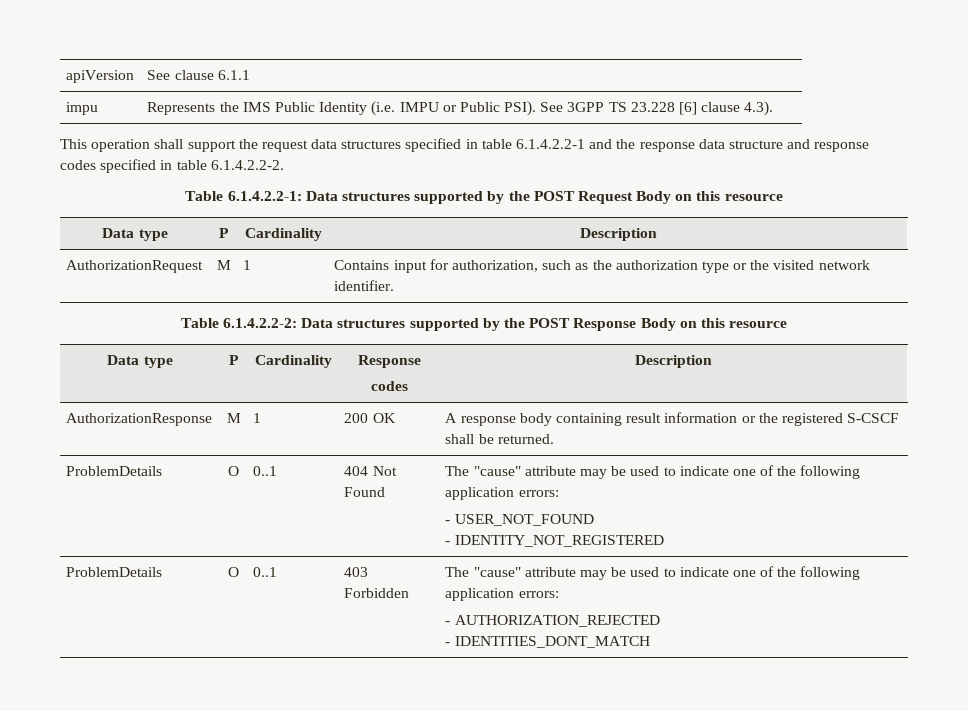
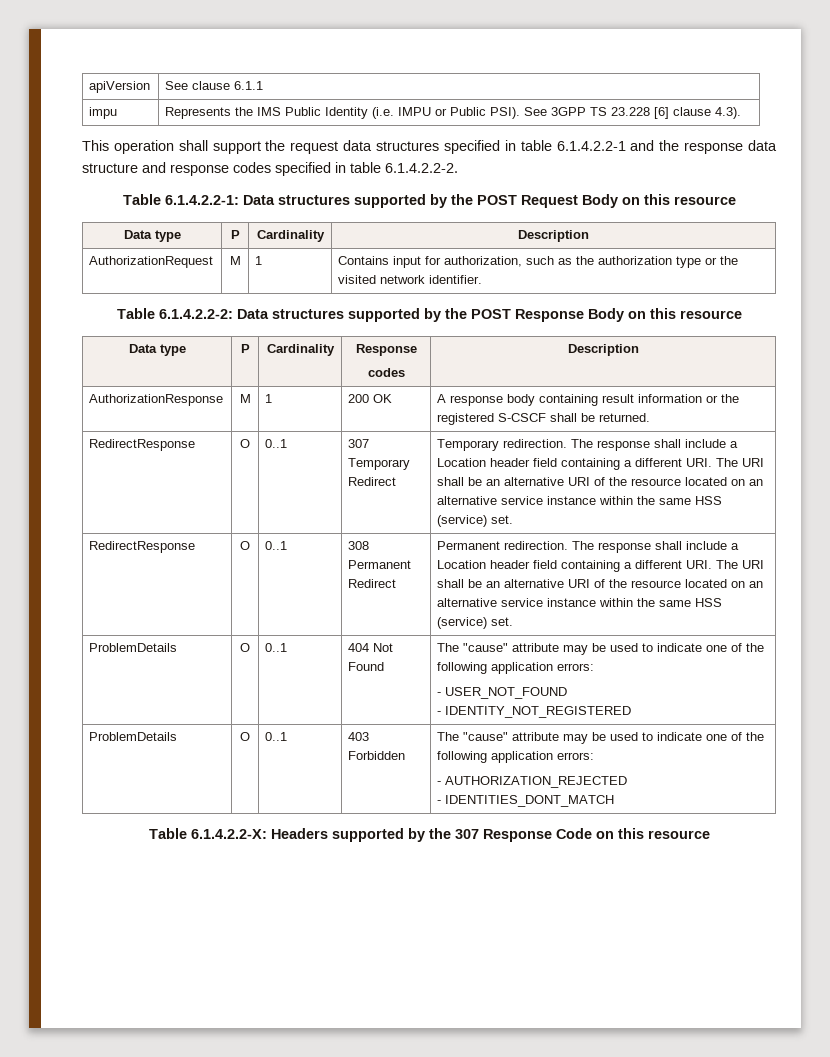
+ RedirectResponse | O | 0..1 | 307 Temporary Redirect | Temporary redirection. The response shall include a Location header field containing a different URI. The URI shall be an alternative URI of the resource located on an alternative service instance within the same HSS (service) set.
+ RedirectResponse | O | 0..1 | 308 Permanent Redirect | Permanent redirection. The response shall include a Location header field containing a different URI. The URI shall be an alternative URI of the resource located on an alternative service instance within the same HSS (service) set.
+ Table 6.1.4.2.2-X: Headers supported by the 307 Response Code on this resource

